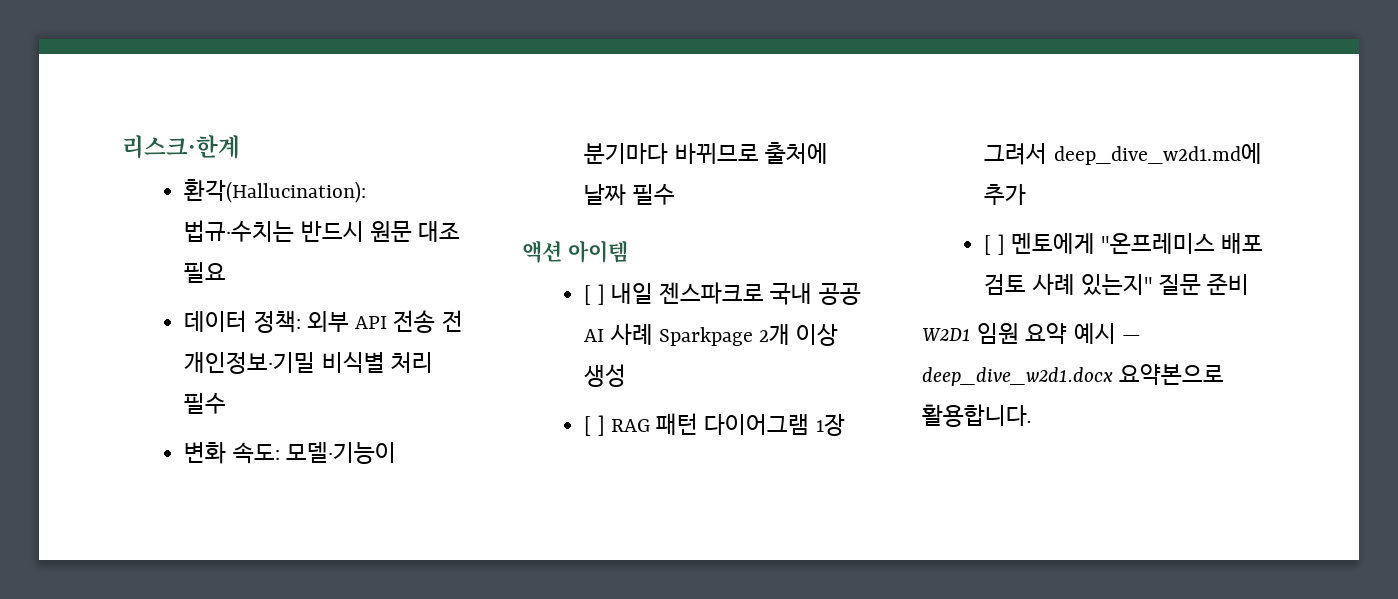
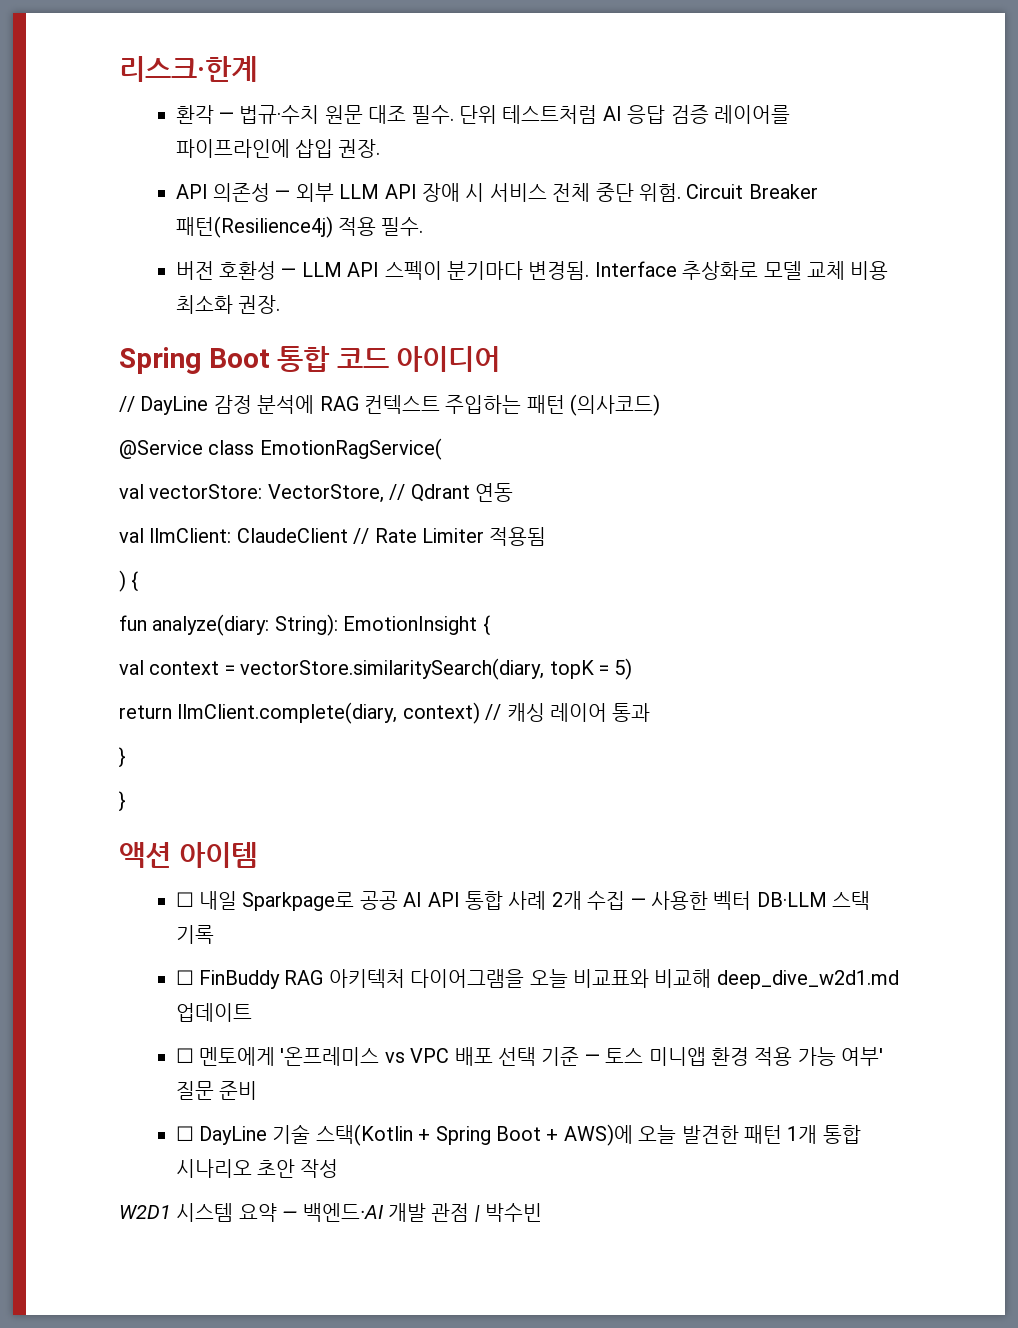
- 환각(Hallucination): 법규·수치는 반드시 원문 대조 필요
- 데이터 정책: 외부 API 전송 전 개인정보·기밀 비식별 처리 필수
- 변화 속도: 모델·기능이 분기마다 바뀌므로 출처에 날짜 필수
+ 환각 — 법규·수치 원문 대조 필수. 단위 테스트처럼 AI 응답 검증 레이어를 파이프라인에 삽입 권장.
+ API 의존성 — 외부 LLM API 장애 시 서비스 전체 중단 위험. Circuit Breaker 패턴(Resilience4j) 적용 필수.
+ 버전 호환성 — LLM API 스펙이 분기마다 변경됨. Interface 추상화로 모델 교체 비용 최소화 권장.
+ Spring Boot 통합 코드 아이디어
+ // DayLine 감정 분석에 RAG 컨텍스트 주입하는 패턴 (의사코드)
+ @Service class EmotionRagService(
+ val vectorStore: VectorStore, // Qdrant 연동
+ val llmClient: ClaudeClient // Rate Limiter 적용됨
+ ) {
+ fun analyze(diary: String): EmotionInsight {
+ val context = vectorStore.similaritySearch(diary, topK = 5)
+ return llmClient.complete(diary, context) // 캐싱 레이어 통과
+ }
+ }
  액션 아이템
- [ ] 내일 젠스파크로 국내 공공 AI 사례 Sparkpage 2개 이상 생성
- [ ] RAG 패턴 다이어그램 1장 그려서 deep_dive_w2d1.md에 추가
- [ ] 멘토에게 "온프레미스 배포 검토 사례 있는지" 질문 준비
- W2D1 임원 요약 예시 — deep_dive_w2d1.docx 요약본으로 활용합니다.
+ ☐ 내일 Sparkpage로 공공 AI API 통합 사례 2개 수집 — 사용한 벡터 DB·LLM 스택 기록
+ ☐ FinBuddy RAG 아키텍처 다이어그램을 오늘 비교표와 비교해 deep_dive_w2d1.md 업데이트
+ ☐ 멘토에게 '온프레미스 vs VPC 배포 선택 기준 — 토스 미니앱 환경 적용 가능 여부' 질문 준비
+ ☐ DayLine 기술 스택(Kotlin + Spring Boot + AWS)에 오늘 발견한 패턴 1개 통합 시나리오 초안 작성
+ W2D1 시스템 요약 — 백엔드·AI 개발 관점 | 박수빈

